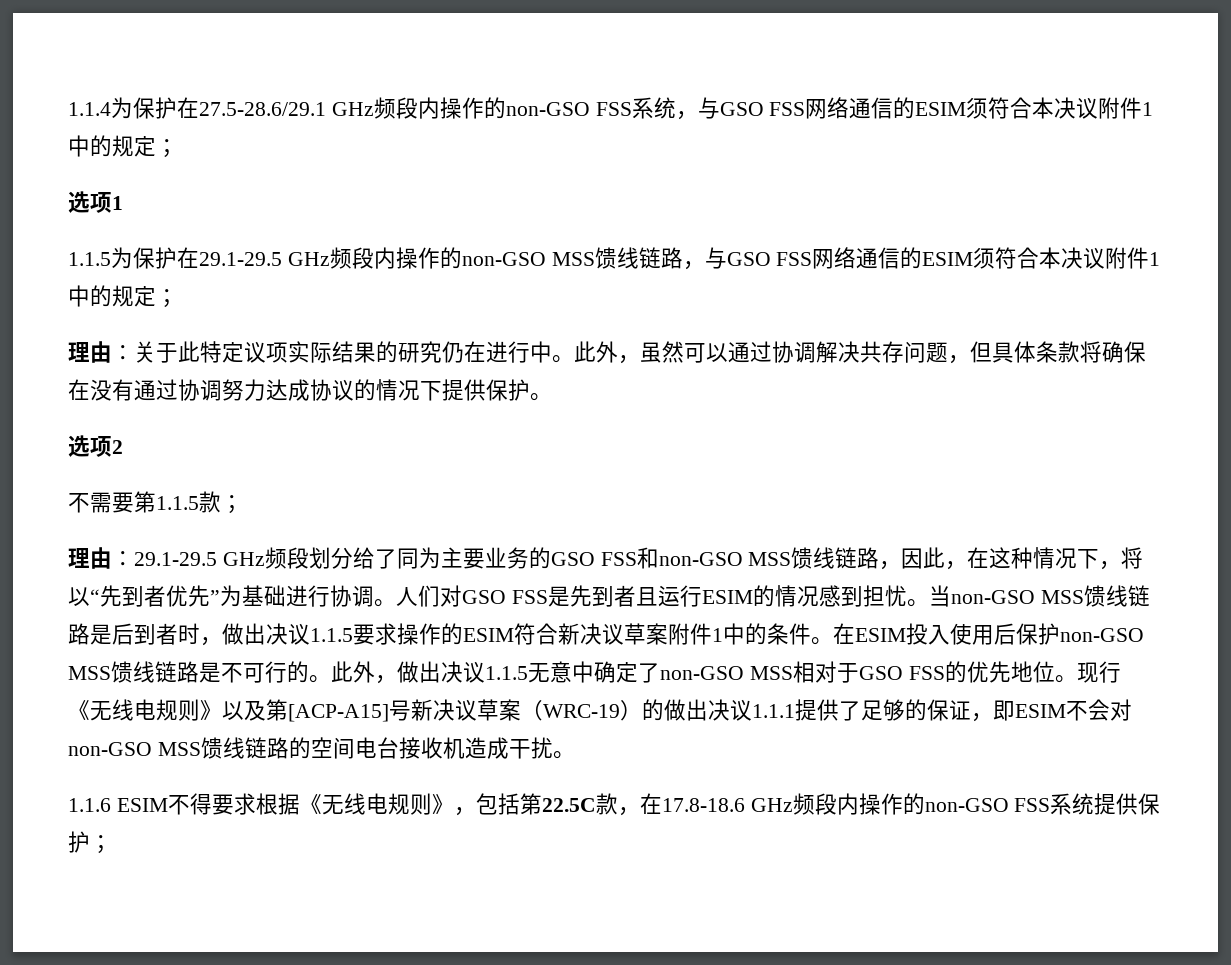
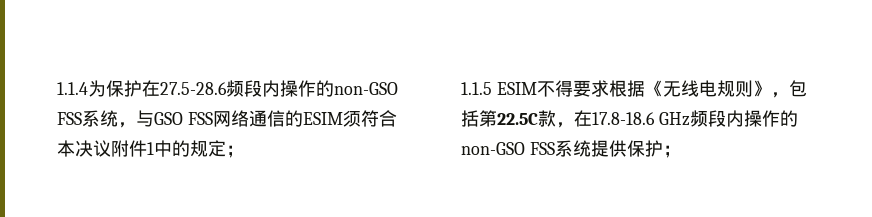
- 1.1.4为保护在27.5-28.6/29.1 GHz频段内操作的non-GSO FSS系统，与GSO FSS网络通信的ESIM须符合本决议附件1中的规定；
+ 1.1.4为保护在27.5-28.6频段内操作的non-GSO FSS系统，与GSO FSS网络通信的ESIM须符合本决议附件1中的规定；
- 选项1
- 1.1.5为保护在29.1-29.5 GHz频段内操作的non-GSO MSS馈线链路，与GSO FSS网络通信的ESIM须符合本决议附件1中的规定；
- 理由：关于此特定议项实际结果的研究仍在进行中。此外，虽然可以通过协调解决共存问题，但具体条款将确保在没有通过协调努力达成协议的情况下提供保护。
- 选项2
- 不需要第1.1.5款；
- 理由：29.1-29.5 GHz频段划分给了同为主要业务的GSO FSS和non-GSO MSS馈线链路，因此，在这种情况下，将以“先到者优先”为基础进行协调。人们对GSO FSS是先到者且运行ESIM的情况感到担忧。当non-GSO MSS馈线链路是后到者时，做出决议1.1.5要求操作的ESIM符合新决议草案附件1中的条件。在ESIM投入使用后保护non-GSO MSS馈线链路是不可行的。此外，做出决议1.1.5无意中确定了non-GSO MSS相对于GSO FSS的优先地位。现行《无线电规则》以及第[ACP-A15]号新决议草案（WRC-19）的做出决议1.1.1提供了足够的保证，即ESIM不会对non-GSO MSS馈线链路的空间电台接收机造成干扰。
- 1.1.6 ESIM不得要求根据《无线电规则》，包括第22.5C款，在17.8-18.6 GHz频段内操作的non-GSO FSS系统提供保护；
+ 1.1.5 ESIM不得要求根据《无线电规则》，包括第22.5C款，在17.8-18.6 GHz频段内操作的non-GSO FSS系统提供保护；

